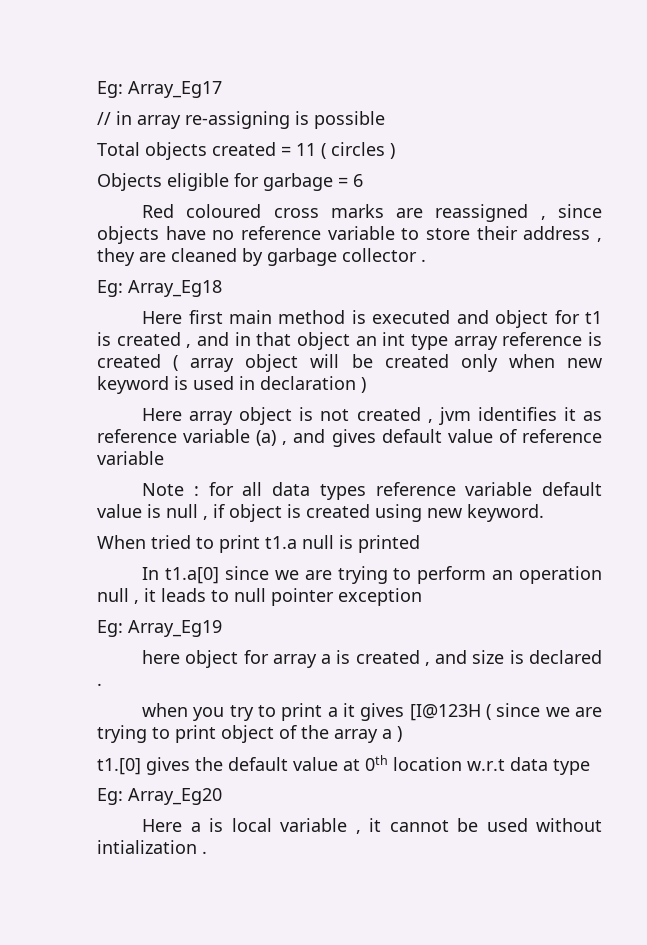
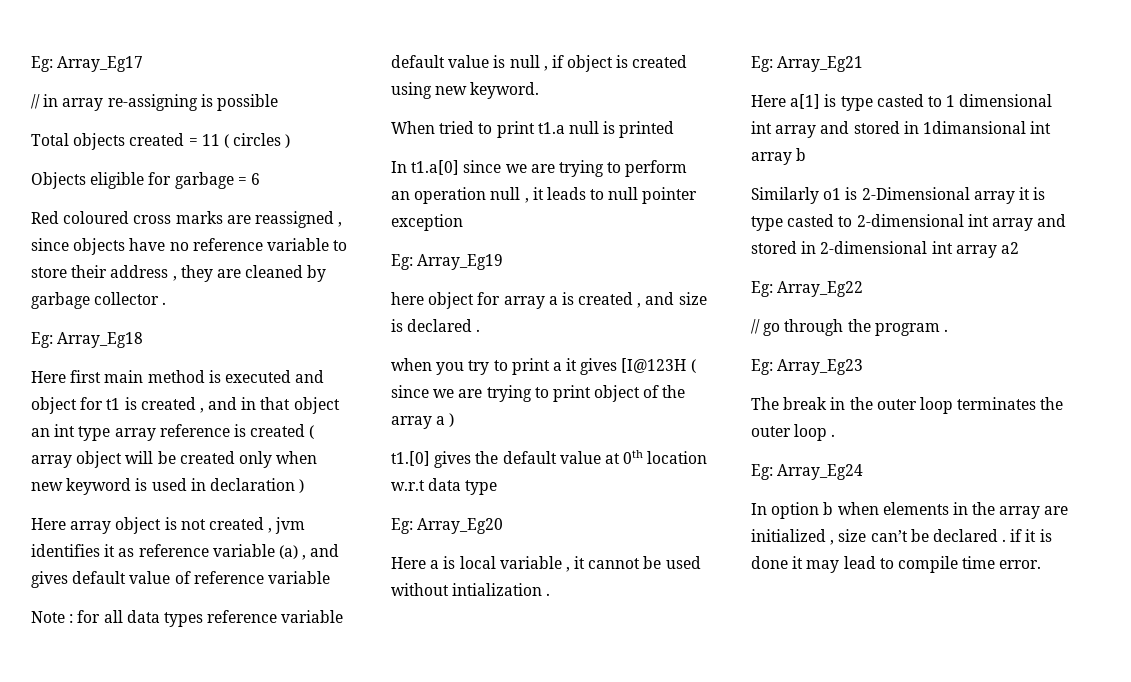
+ Eg: Array_Eg21
+ Here a[1] is type casted to 1 dimensional int array and stored in 1dimansional int array b
+ Similarly o1 is 2-Dimensional array it is type casted to 2-dimensional int array and stored in 2-dimensional int array a2
+ Eg: Array_Eg22
+ // go through the program .
+ Eg: Array_Eg23
+ The break in the outer loop terminates the outer loop .
+ Eg: Array_Eg24
+ In option b when elements in the array are initialized , size can’t be declared . if it is done it may lead to compile time error.

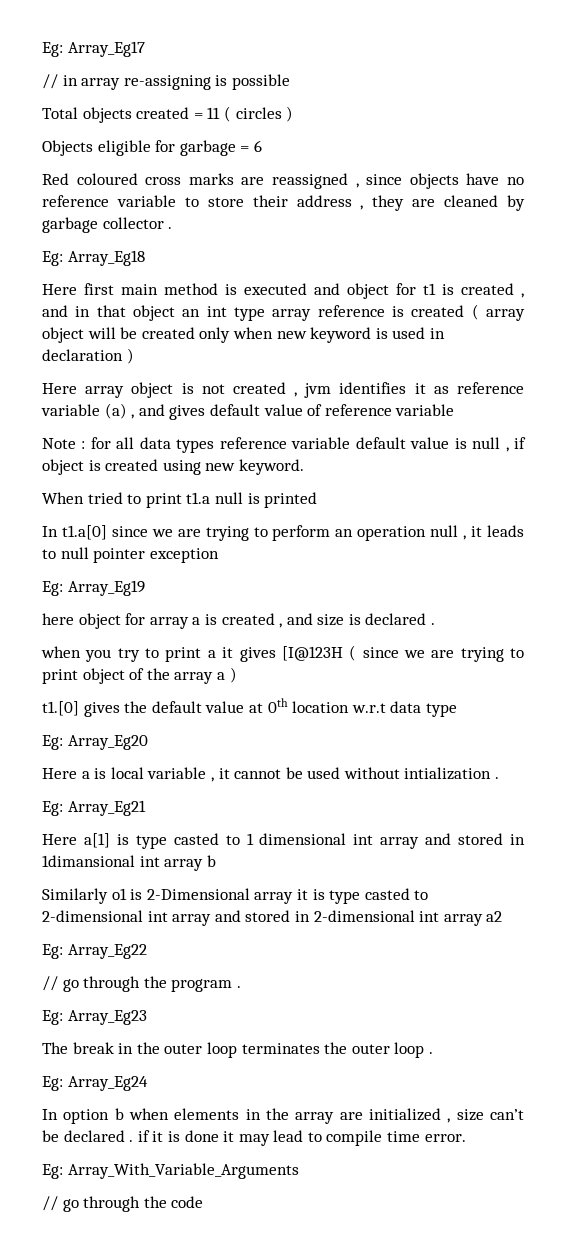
+ Eg: Array_With_Variable_Arguments
+ // go through the code

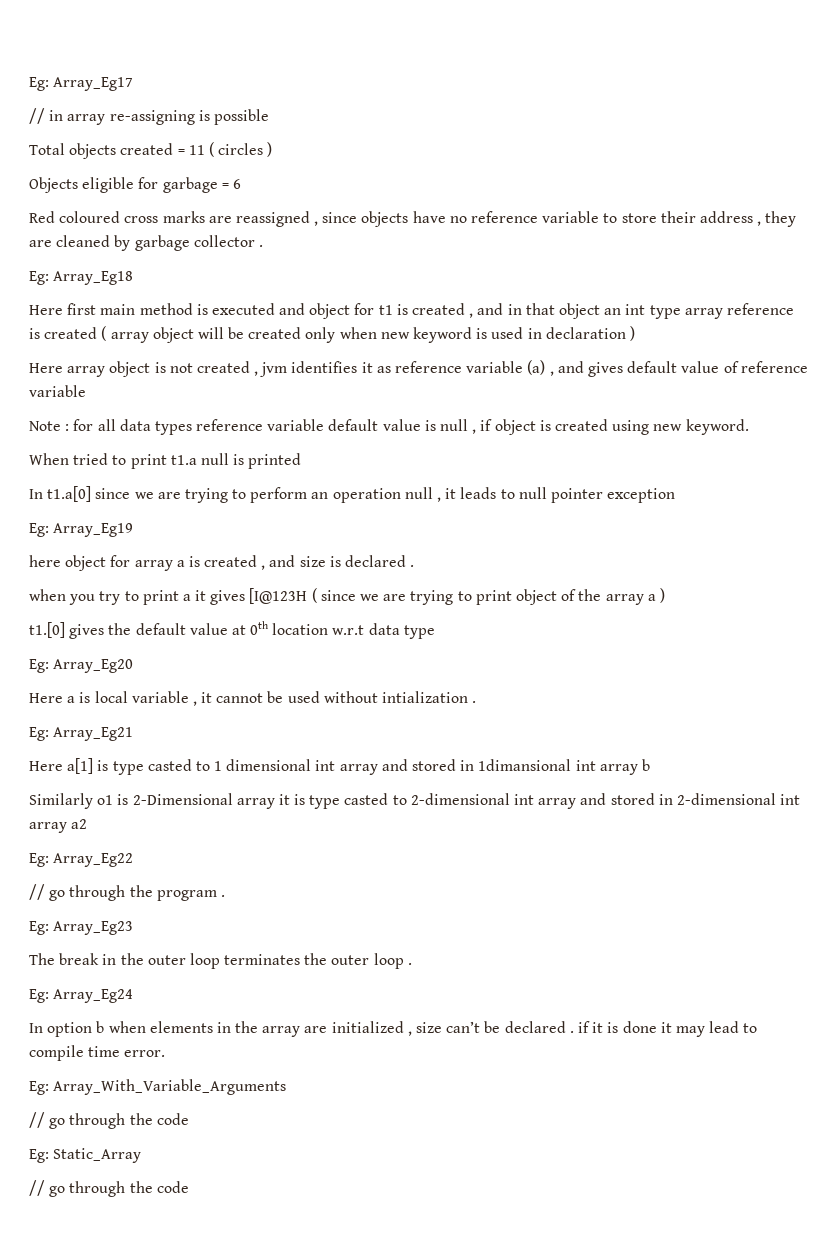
+ Eg: Static_Array
+ // go through the code

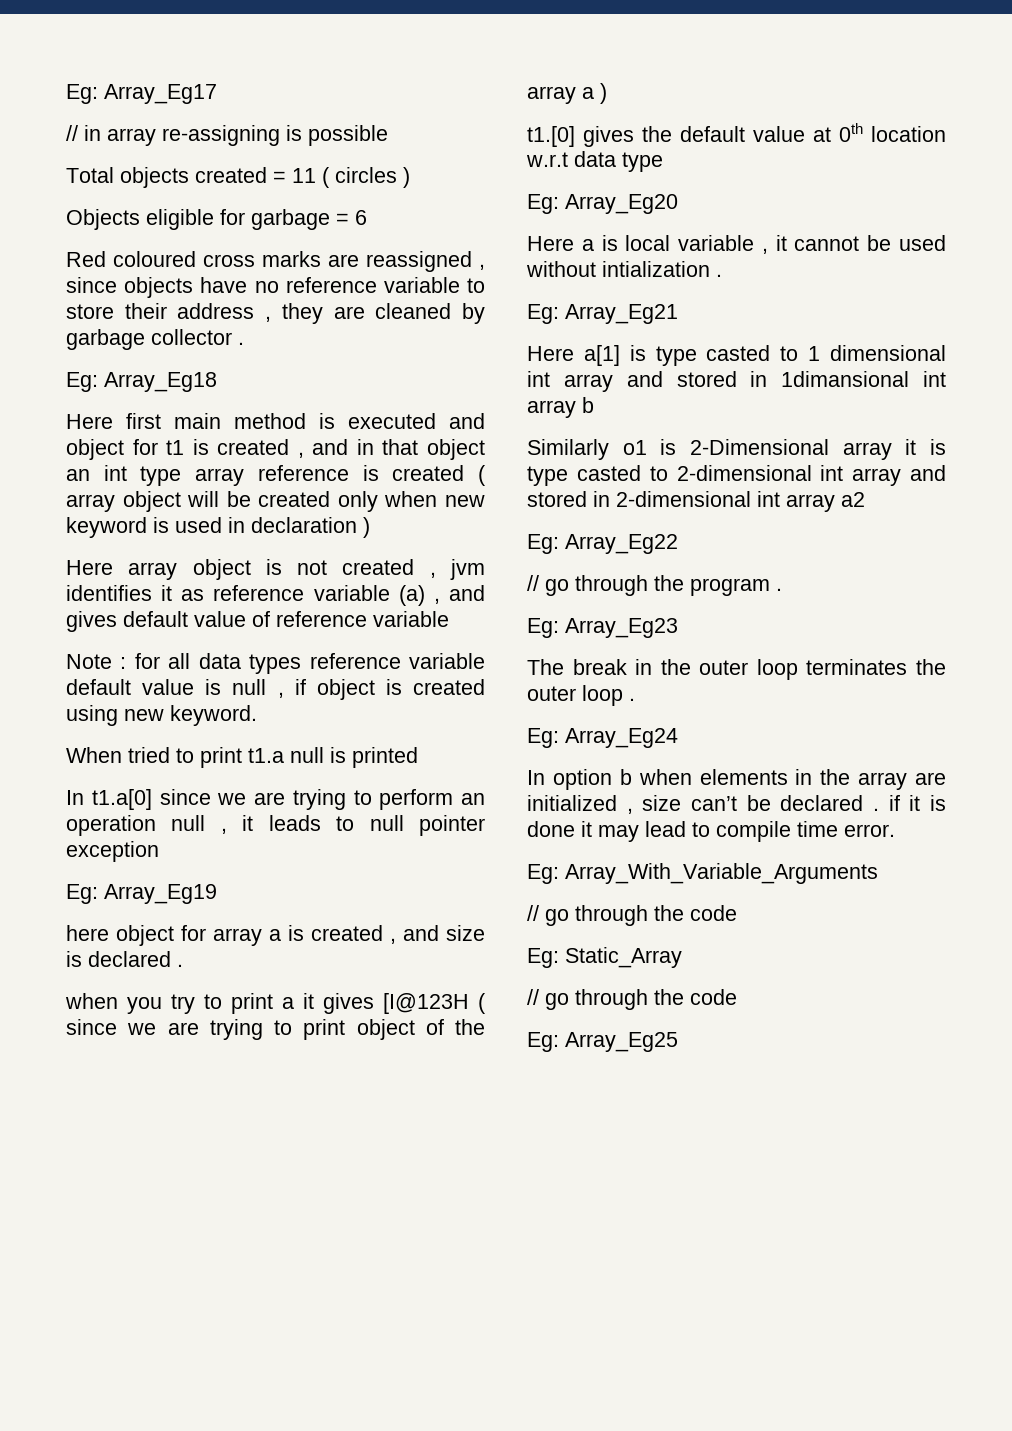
+ Eg: Array_Eg25

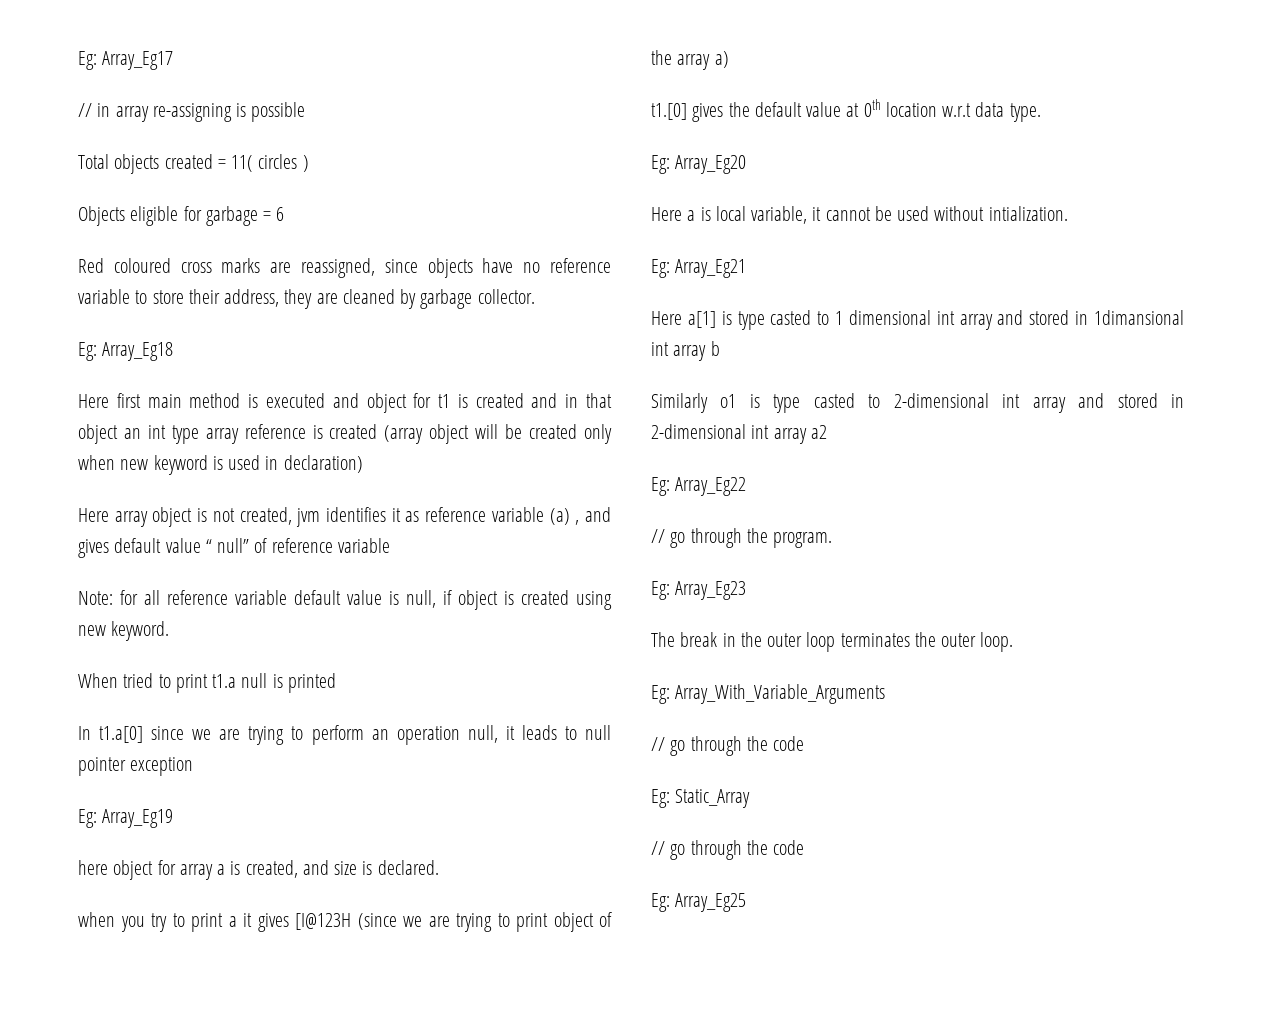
- Total objects created = 11 ( circles )
+ Total objects created = 11( circles )
- Red coloured cross marks are reassigned , since objects have no reference variable to store their address , they are cleaned by garbage collector .
+ Red coloured cross marks are reassigned, since objects have no reference variable to store their address, they are cleaned by garbage collector.
- Here first main method is executed and object for t1 is created , and in that object an int type array reference is created ( array object will be created only when new keyword is used in declaration )
+ Here first main method is executed and object for t1 is created and in that object an int type array reference is created (array object will be created only when new keyword is used in declaration)
- Here array object is not created , jvm identifies it as reference variable (a) , and gives default value of reference variable
+ Here array object is not created, jvm identifies it as reference variable (a) , and gives default value “ null” of reference variable
- Note : for all data types reference variable default value is null , if object is created using new keyword.
+ Note: for all reference variable default value is null, if object is created using new keyword.
- In t1.a[0] since we are trying to perform an operation null , it leads to null pointer exception
+ In t1.a[0] since we are trying to perform an operation null, it leads to null pointer exception
- here object for array a is created , and size is declared .
+ here object for array a is created, and size is declared.
- when you try to print a it gives [I@123H ( since we are trying to print object of the array a )
+ when you try to print a it gives [I@123H (since we are trying to print object of the array a)
- t1.[0] gives the default value at 0th location w.r.t data type
+ t1.[0] gives the default value at 0th location w.r.t data type.
- Here a is local variable , it cannot be used without intialization .
+ Here a is local variable, it cannot be used without intialization.
- Similarly o1 is 2-Dimensional array it is type casted to 2-dimensional int array and stored in 2-dimensional int array a2
+ Similarly o1 is type casted to 2-dimensional int array and stored in 2-dimensional int array a2
- // go through the program .
+ // go through the program.
- The break in the outer loop terminates the outer loop .
- Eg: Array_Eg24
- In option b when elements in the array are initialized , size can’t be declared . if it is done it may lead to compile time error.
+ The break in the outer loop terminates the outer loop.

